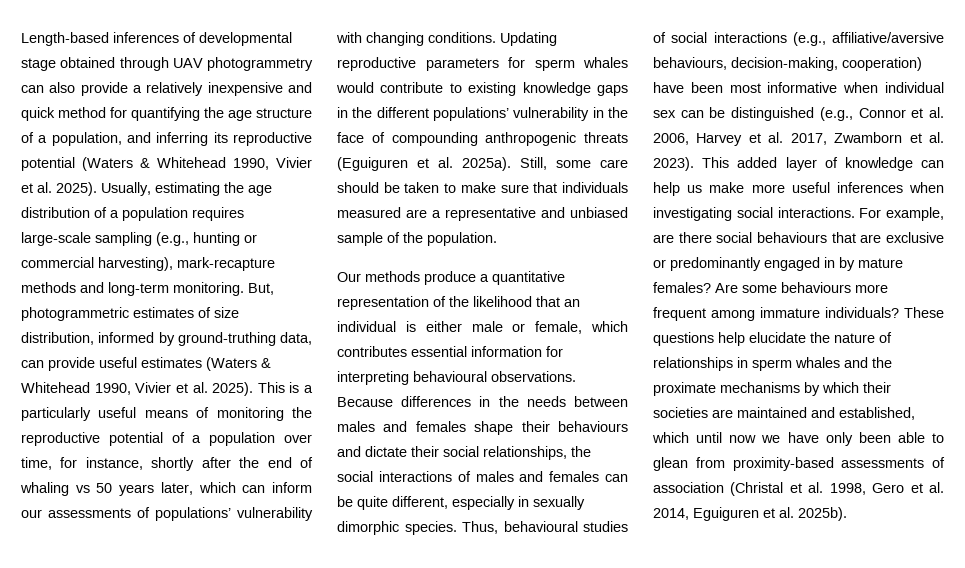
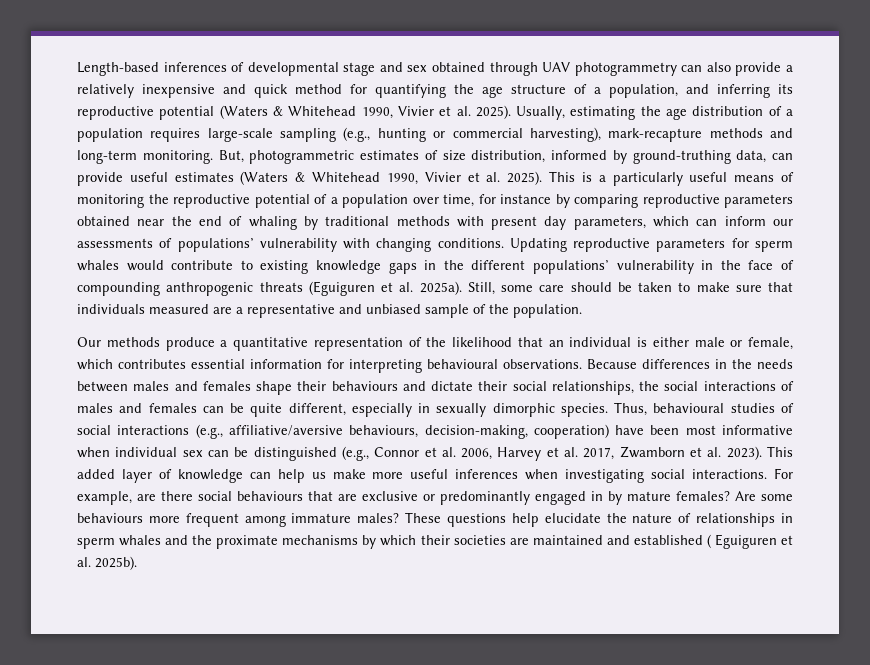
- Length-based inferences of developmental stage obtained through UAV photogrammetry can also provide a relatively inexpensive and quick method for quantifying the age structure of a population, and inferring its reproductive potential (Waters & Whitehead 1990, Vivier et al. 2025).
+ Length-based inferences of developmental stage and sex obtained through UAV photogrammetry can also provide a relatively inexpensive and quick method for quantifying the age structure of a population, and inferring its reproductive potential (Waters & Whitehead 1990, Vivier et al. 2025).
- This is a particularly useful means of monitoring the reproductive potential of a population over time, for instance, shortly after the end of whaling vs 50 years later, which can inform our assessments of populations’ vulnerability with changing conditions.
+ This is a particularly useful means of monitoring the reproductive potential of a population over time, for instance by comparing reproductive parameters obtained near the end of whaling by traditional methods with present day parameters, which can inform our assessments of populations’ vulnerability with changing conditions.
- Are some behaviours more frequent among immature individuals?
+ Are some behaviours more frequent among immature males?
- These questions help elucidate the nature of relationships in sperm whales and the proximate mechanisms by which their societies are maintained and established, which until now we have only been able to glean from proximity-based assessments of association (Christal et al. 1998, Gero et al. 2014, Eguiguren et al. 2025b).
+ These questions help elucidate the nature of relationships in sperm whales and the proximate mechanisms by which their societies are maintained and established ( Eguiguren et al. 2025b).

